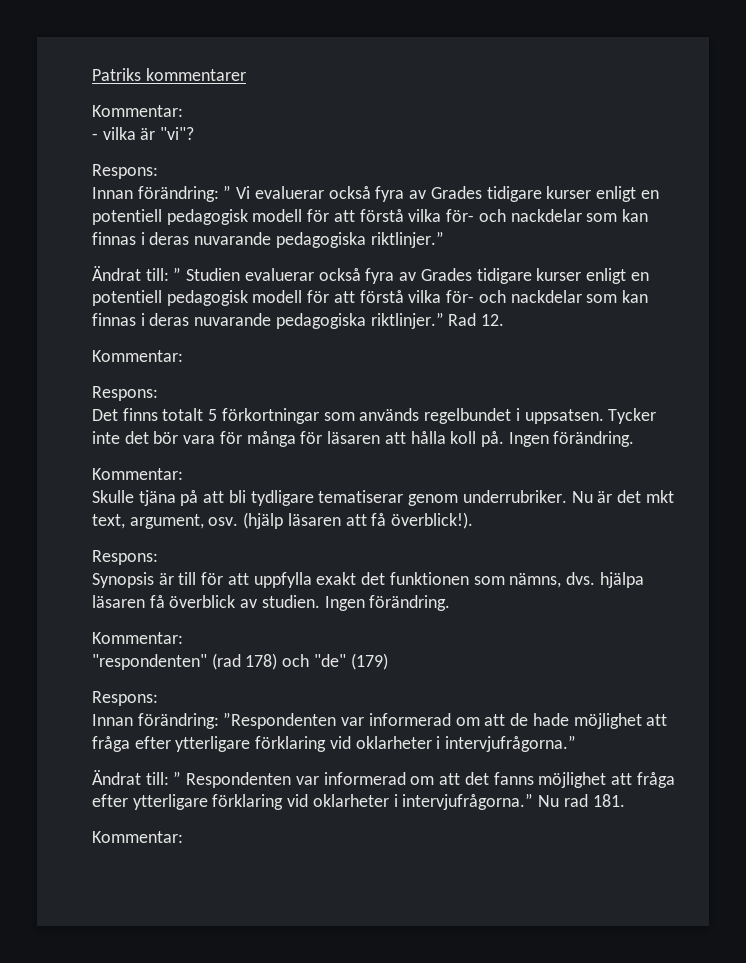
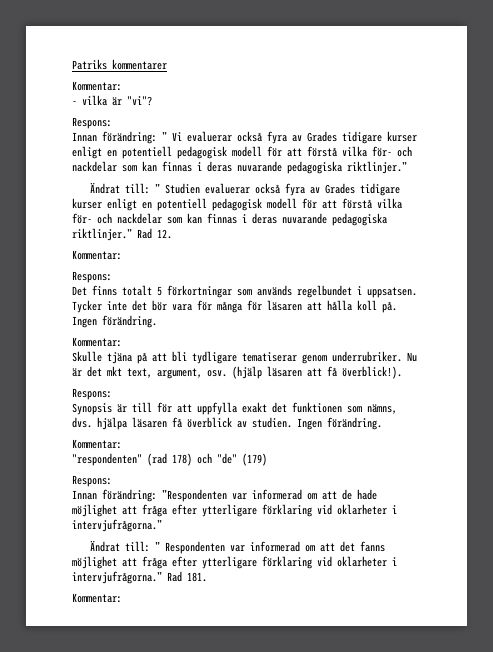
- Nu rad 181.
+ Rad 181.

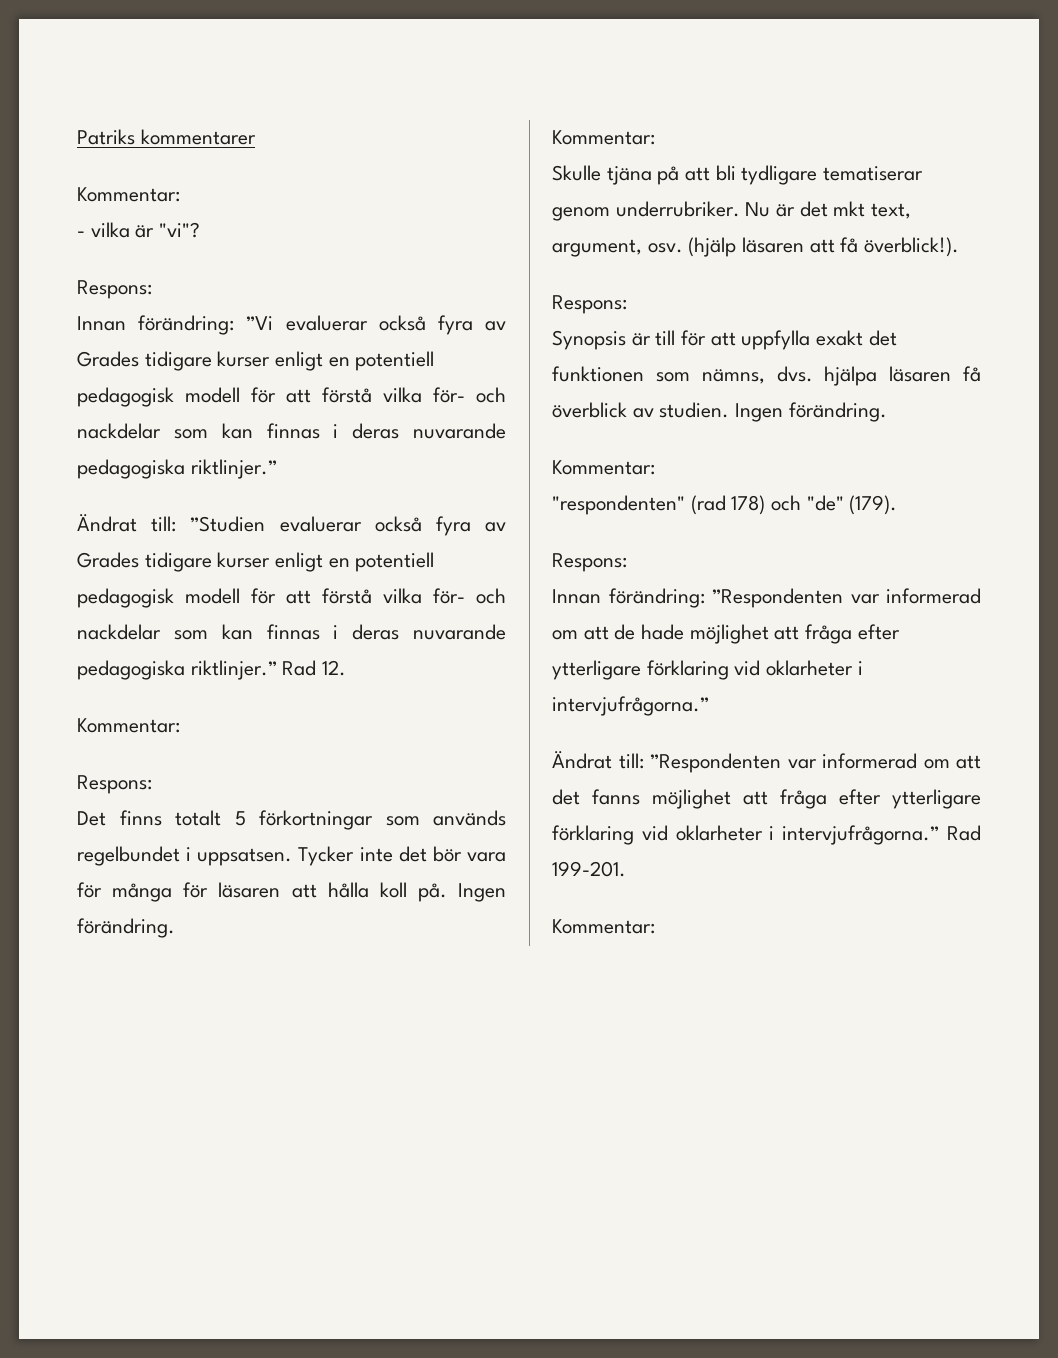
- Innan förändring: ” Vi evaluerar också fyra av Grades tidigare kurser enligt en potentiell pedagogisk modell för att förstå vilka för- och nackdelar som kan finnas i deras nuvarande pedagogiska riktlinjer.”
+ Innan förändring: ”Vi evaluerar också fyra av Grades tidigare kurser enligt en potentiell pedagogisk modell för att förstå vilka för- och nackdelar som kan finnas i deras nuvarande pedagogiska riktlinjer.”
- Ändrat till: ” Studien evaluerar också fyra av Grades tidigare kurser enligt en potentiell pedagogisk modell för att förstå vilka för- och nackdelar som kan finnas i deras nuvarande pedagogiska riktlinjer.”
+ Ändrat till: ”Studien evaluerar också fyra av Grades tidigare kurser enligt en potentiell pedagogisk modell för att förstå vilka för- och nackdelar som kan finnas i deras nuvarande pedagogiska riktlinjer.”
- "respondenten" (rad 178) och "de" (179)
+ "respondenten" (rad 178) och "de" (179).
- Ändrat till: ” Respondenten var informerad om att det fanns möjlighet att fråga efter ytterligare förklaring vid oklarheter i intervjufrågorna.”
+ Ändrat till: ”Respondenten var informerad om att det fanns möjlighet att fråga efter ytterligare förklaring vid oklarheter i intervjufrågorna.”
- Rad 181.
+ Rad 199-201.

